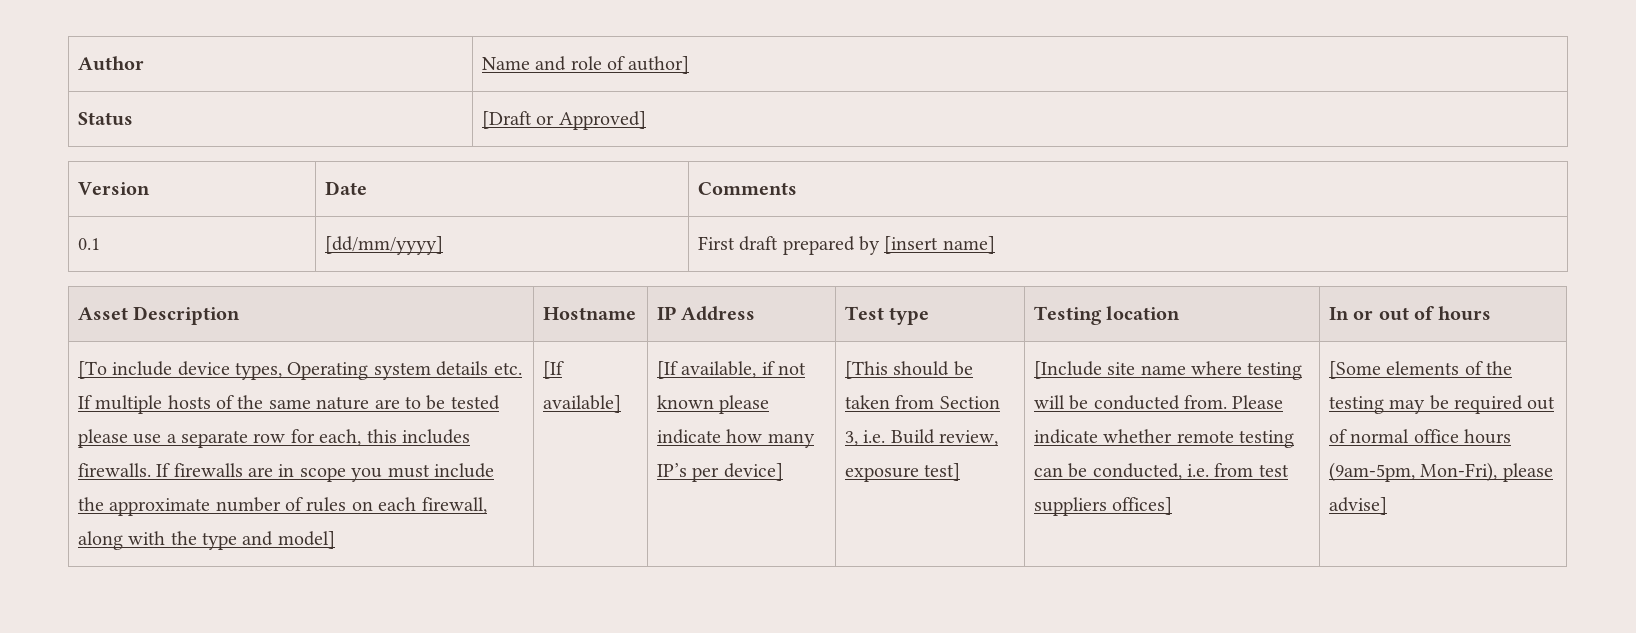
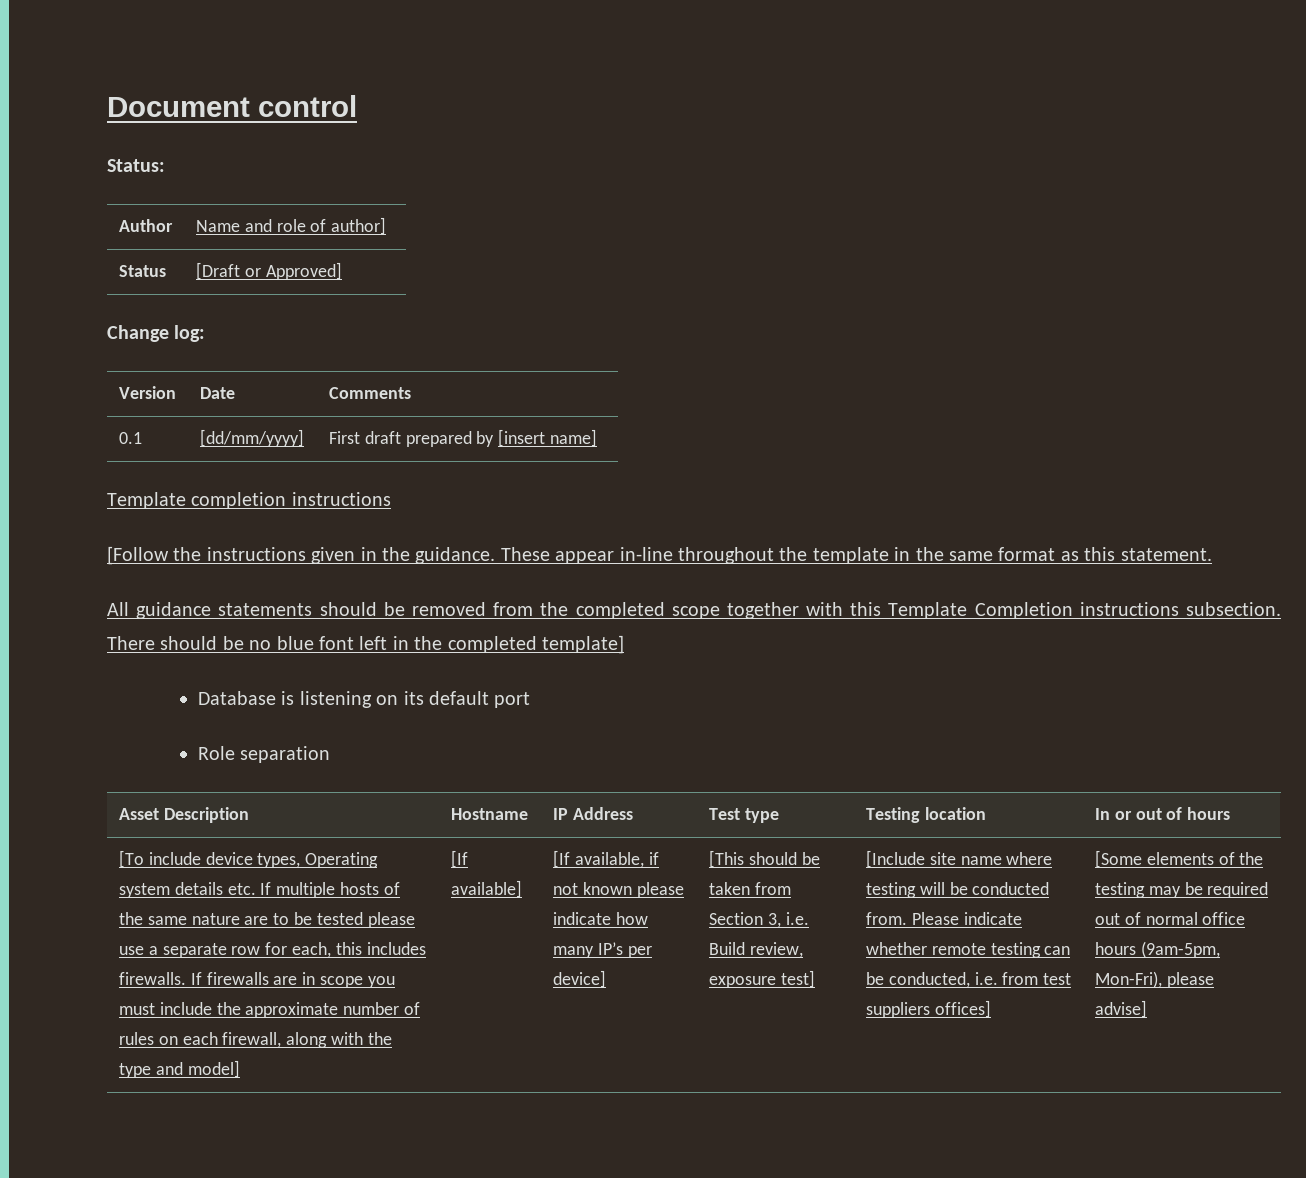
+ Document control
+ Status:
+ Change log:
+ Template completion instructions
+ [Follow the instructions given in the guidance. These appear in-line throughout the template in the same format as this statement.
+ All guidance statements should be removed from the completed scope together with this Template Completion instructions subsection. There should be no blue font left in the completed template]
+ Database is listening on its default port
+ Role separation

